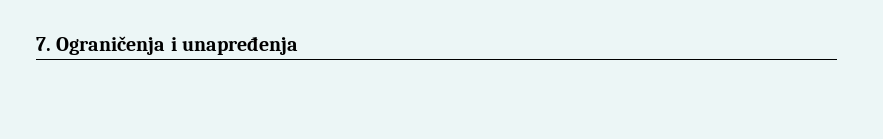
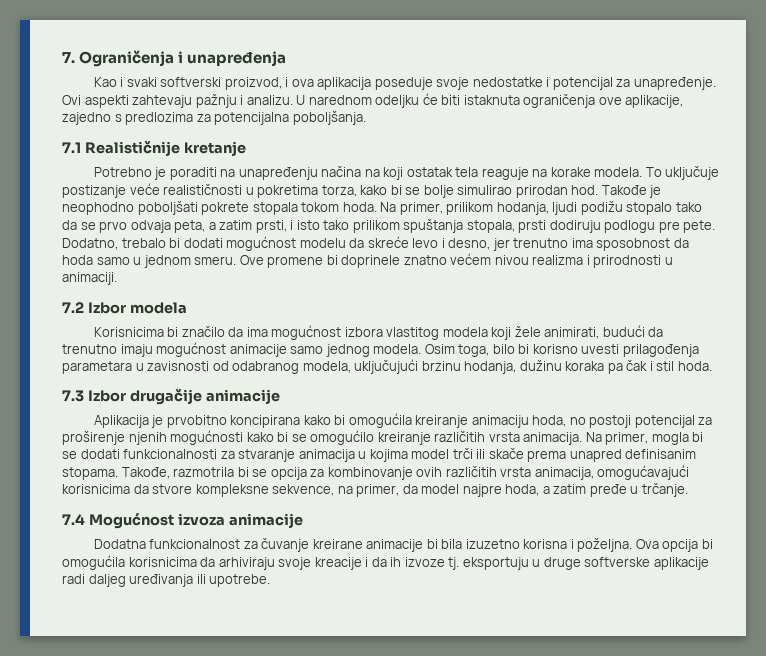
+ Kao i svaki softverski proizvod, i ova aplikacija poseduje svoje nedostatke i potencijal za unapređenje. Ovi aspekti zahtevaju pažnju i analizu. U narednom odeljku će biti istaknuta ograničenja ove aplikacije, zajedno s predlozima za potencijalna poboljšanja.
+ 7.1 Realističnije kretanje
+ Potrebno je poraditi na unapređenju načina na koji ostatak tela reaguje na korake modela. To uključuje postizanje veće realističnosti u pokretima torza, kako bi se bolje simulirao prirodan hod. Takođe je neophodno poboljšati pokrete stopala tokom hoda. Na primer, prilikom hodanja, ljudi podižu stopalo tako da se prvo odvaja peta, a zatim prsti, i isto tako prilikom spuštanja stopala, prsti dodiruju podlogu pre pete. Dodatno, trebalo bi dodati mogućnost modelu da skreće levo i desno, jer trenutno ima sposobnost da hoda samo u jednom smeru. Ove promene bi doprinele znatno većem nivou realizma i prirodnosti u animaciji.
+ 7.2 Izbor modela
+ Korisnicima bi značilo da ima mogućnost izbora vlastitog modela koji žele animirati, budući da trenutno imaju mogućnost animacije samo jednog modela. Osim toga, bilo bi korisno uvesti prilagođenja parametara u zavisnosti od odabranog modela, uključujući brzinu hodanja, dužinu koraka pa čak i stil hoda.
+ 7.3 Izbor drugačije animacije
+ Aplikacija je prvobitno koncipirana kako bi omogućila kreiranje animaciju hoda, no postoji potencijal za proširenje njenih mogućnosti kako bi se omogućilo kreiranje različitih vrsta animacija. Na primer, mogla bi se dodati funkcionalnosti za stvaranje animacija u kojima model trči ili skače prema unapred definisanim stopama. Takođe, razmotrila bi se opcija za kombinovanje ovih različitih vrsta animacija, omogućavajući korisnicima da stvore kompleksne sekvence, na primer, da model najpre hoda, a zatim pređe u trčanje.
+ 7.4 Mogućnost izvoza animacije
+ Dodatna funkcionalnost za čuvanje kreirane animacije bi bila izuzetno korisna i poželjna. Ova opcija bi omogućila korisnicima da arhiviraju svoje kreacije i da ih izvoze tj. eksportuju u druge softverske aplikacije radi daljeg uređivanja ili upotrebe.

